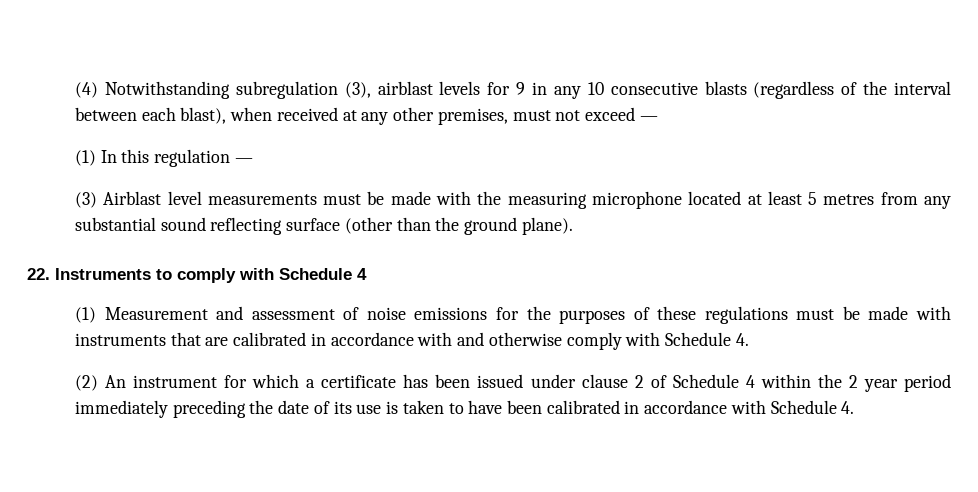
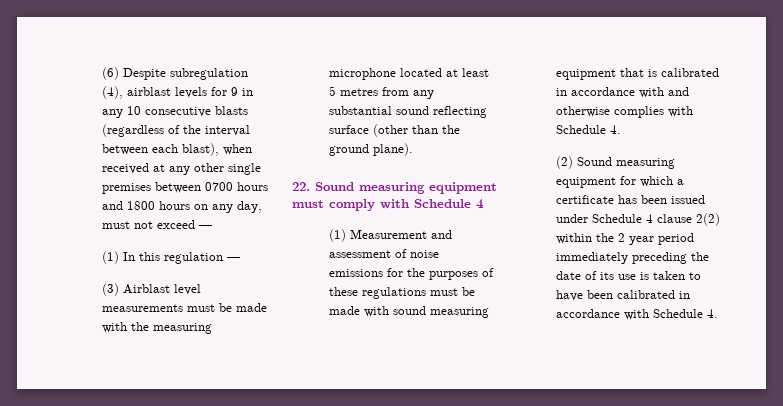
- (4) Notwithstanding subregulation (3), airblast levels for 9 in any 10 consecutive blasts (regardless of the interval between each blast), when received at any other premises, must not exceed —
+ (6) Despite subregulation (4), airblast levels for 9 in any 10 consecutive blasts (regardless of the interval between each blast), when received at any other single premises between 0700 hours and 1800 hours on any day, must not exceed —
- 22. Instruments to comply with Schedule 4
+ 22. Sound measuring equipment must comply with Schedule 4
- (1) Measurement and assessment of noise emissions for the purposes of these regulations must be made with instruments that are calibrated in accordance with and otherwise comply with Schedule 4.
+ (1) Measurement and assessment of noise emissions for the purposes of these regulations must be made with sound measuring equipment that is calibrated in accordance with and otherwise complies with Schedule 4.
- (2) An instrument for which a certificate has been issued under clause 2 of Schedule 4 within the 2 year period immediately preceding the date of its use is taken to have been calibrated in accordance with Schedule 4.
+ (2) Sound measuring equipment for which a certificate has been issued under Schedule 4 clause 2(2) within the 2 year period immediately preceding the date of its use is taken to have been calibrated in accordance with Schedule 4.

